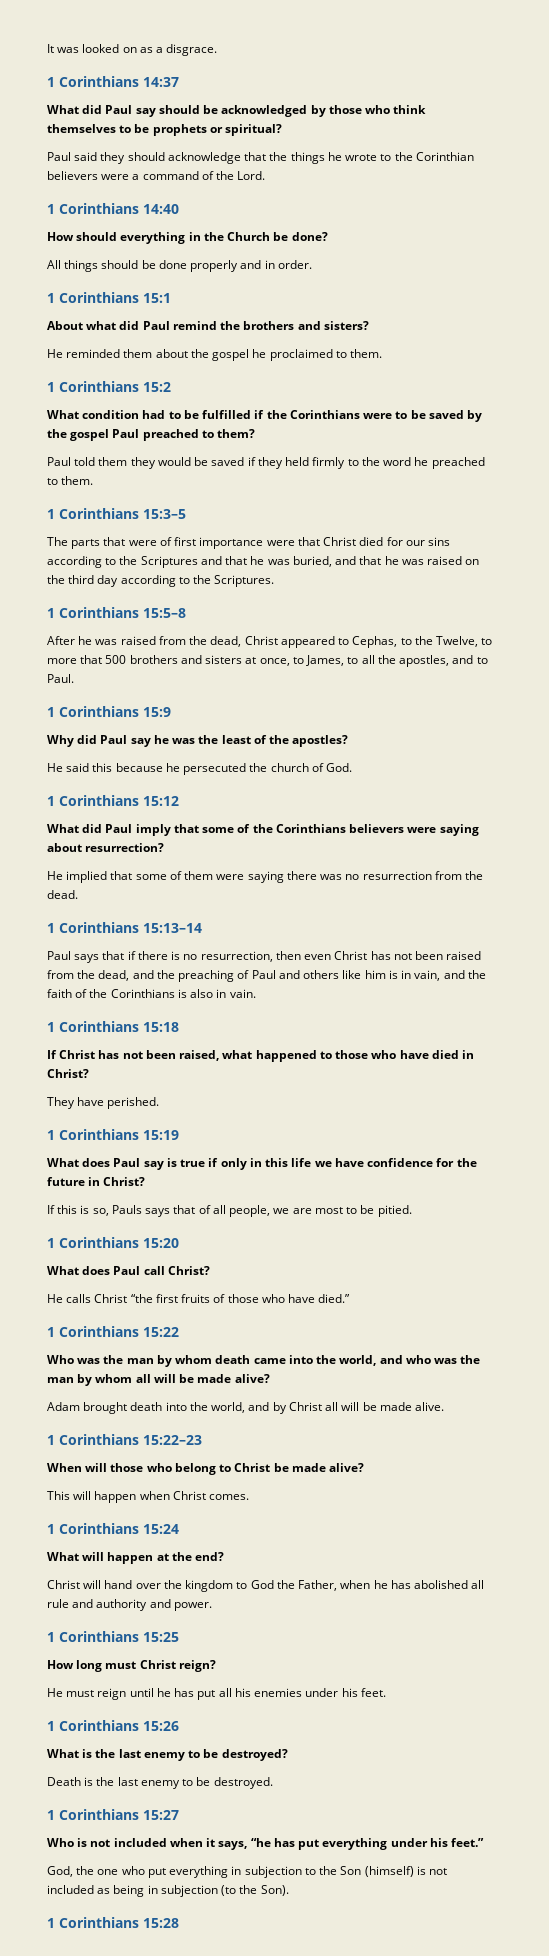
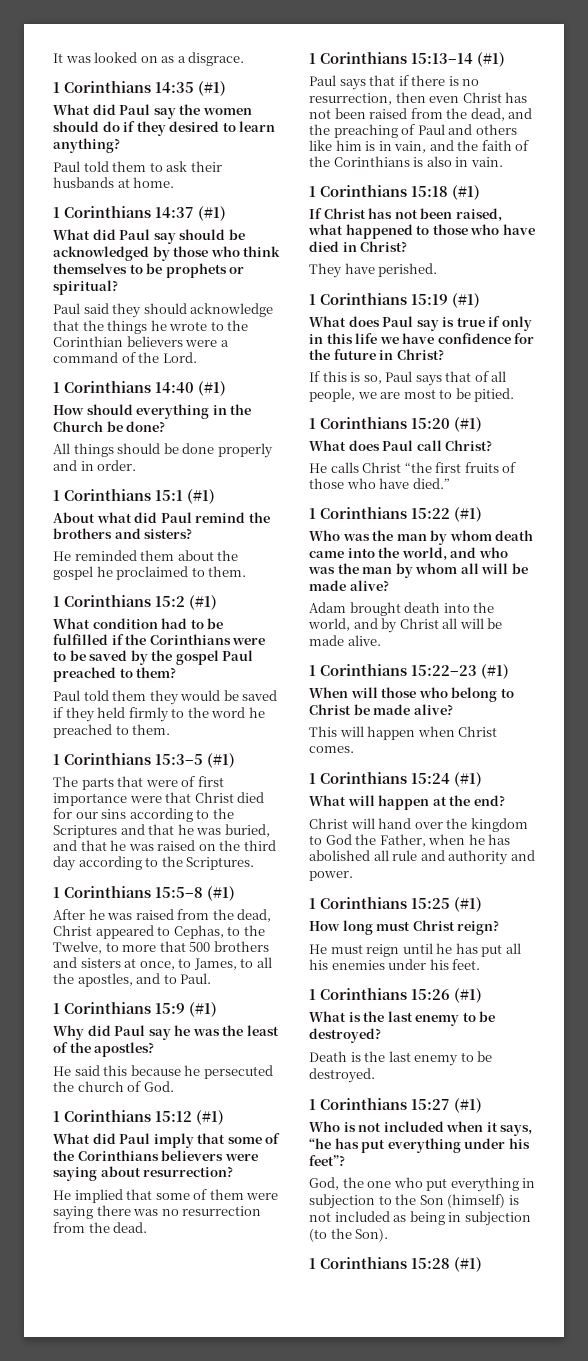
+ 1 Corinthians 14:35 (#1)
+ What did Paul say the women should do if they desired to learn anything?
+ Paul told them to ask their husbands at home.
- 1 Corinthians 14:37
+ 1 Corinthians 14:37 (#1)
- 1 Corinthians 14:40
+ 1 Corinthians 14:40 (#1)
- 1 Corinthians 15:1
+ 1 Corinthians 15:1 (#1)
- 1 Corinthians 15:2
+ 1 Corinthians 15:2 (#1)
- 1 Corinthians 15:3–5
+ 1 Corinthians 15:3–5 (#1)
- 1 Corinthians 15:5–8
+ 1 Corinthians 15:5–8 (#1)
- 1 Corinthians 15:9
+ 1 Corinthians 15:9 (#1)
- 1 Corinthians 15:12
+ 1 Corinthians 15:12 (#1)
- 1 Corinthians 15:13–14
+ 1 Corinthians 15:13–14 (#1)
- 1 Corinthians 15:18
+ 1 Corinthians 15:18 (#1)
- 1 Corinthians 15:19
+ 1 Corinthians 15:19 (#1)
- If this is so, Pauls says that of all people, we are most to be pitied.
+ If this is so, Paul says that of all people, we are most to be pitied.
- 1 Corinthians 15:20
+ 1 Corinthians 15:20 (#1)
- 1 Corinthians 15:22
+ 1 Corinthians 15:22 (#1)
- 1 Corinthians 15:22–23
+ 1 Corinthians 15:22–23 (#1)
- 1 Corinthians 15:24
+ 1 Corinthians 15:24 (#1)
- 1 Corinthians 15:25
+ 1 Corinthians 15:25 (#1)
- 1 Corinthians 15:26
+ 1 Corinthians 15:26 (#1)
- 1 Corinthians 15:27
+ 1 Corinthians 15:27 (#1)
- Who is not included when it says, “he has put everything under his feet.”
+ Who is not included when it says, “he has put everything under his feet”?
- 1 Corinthians 15:28
+ 1 Corinthians 15:28 (#1)

